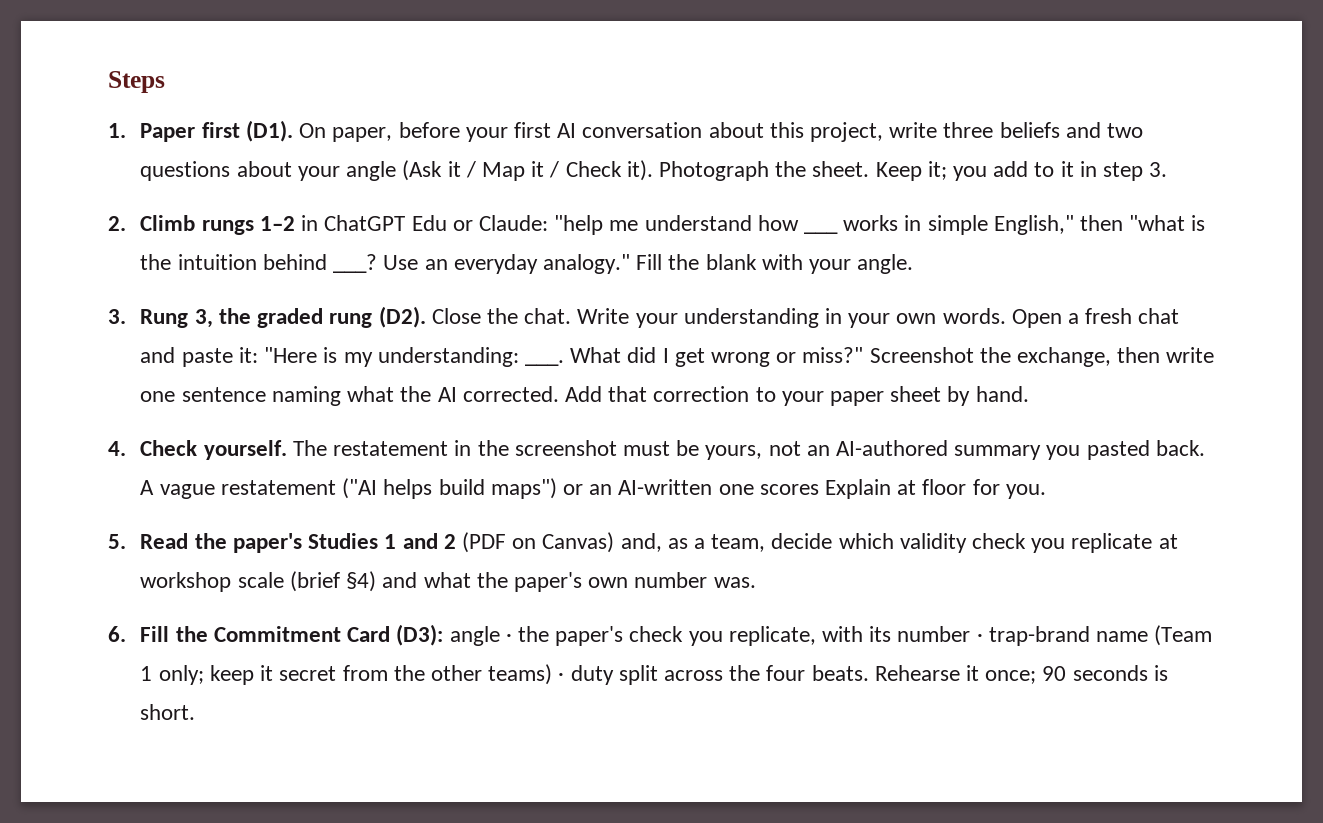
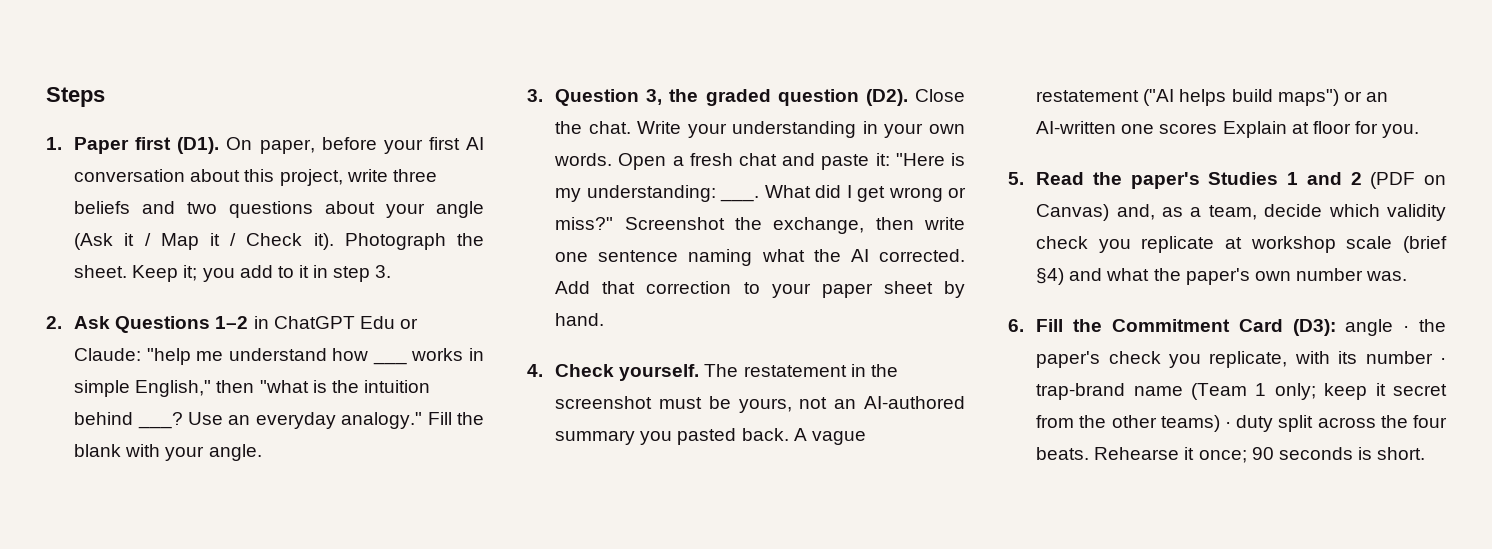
- 2. Climb rungs 1–2 in ChatGPT Edu or Claude: "help me understand how ___ works in simple English," then "what is the intuition behind ___?
+ 2. Ask Questions 1–2 in ChatGPT Edu or Claude: "help me understand how ___ works in simple English," then "what is the intuition behind ___?
- 3. Rung 3, the graded rung (D2). Close the chat.
+ 3. Question 3, the graded question (D2). Close the chat.

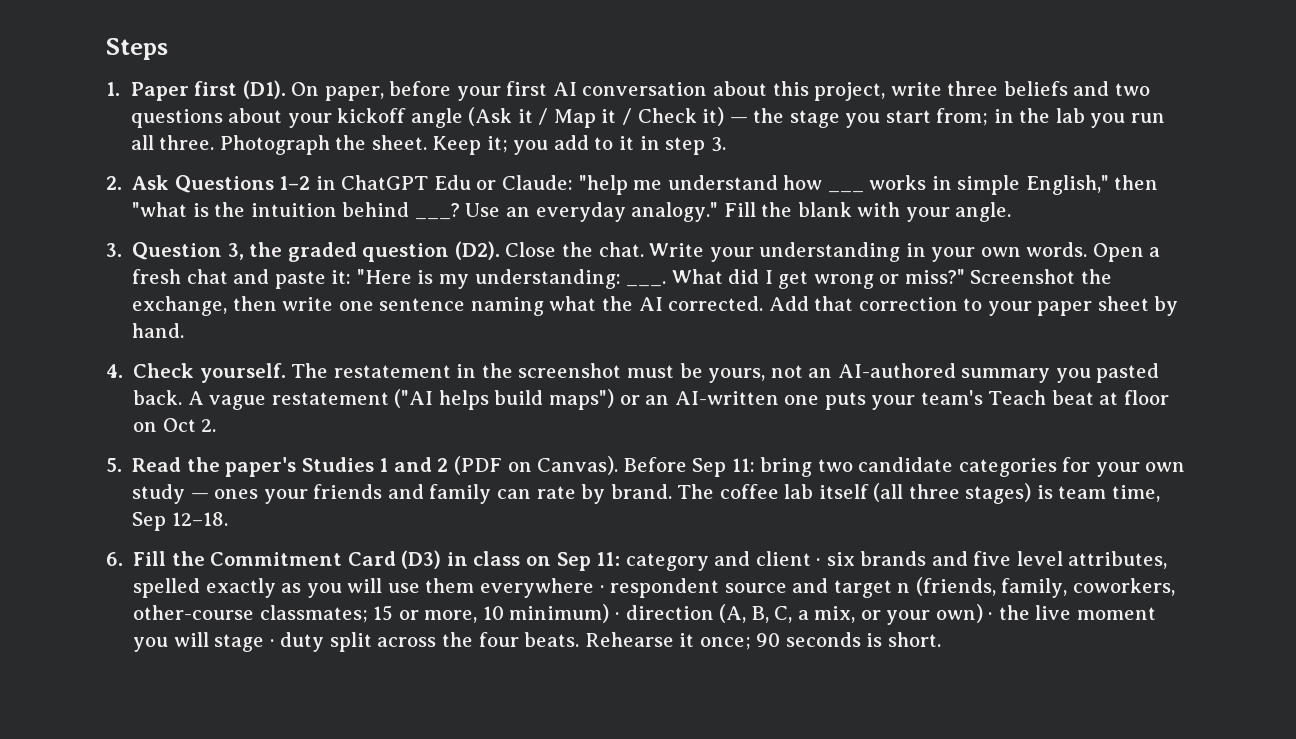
- 1. Paper first (D1). On paper, before your first AI conversation about this project, write three beliefs and two questions about your angle (Ask it / Map it / Check it).
+ 1. Paper first (D1). On paper, before your first AI conversation about this project, write three beliefs and two questions about your kickoff angle (Ask it / Map it / Check it) — the stage you start from; in the lab you run all three.
- A vague restatement ("AI helps build maps") or an AI-written one scores Explain at floor for you.
+ A vague restatement ("AI helps build maps") or an AI-written one puts your team's Teach beat at floor on Oct 2.
- 5. Read the paper's Studies 1 and 2 (PDF on Canvas) and, as a team, decide which validity check you replicate at workshop scale (brief §4) and what the paper's own number was.
+ 5. Read the paper's Studies 1 and 2 (PDF on Canvas). Before Sep 11: bring two candidate categories for your own study — ones your friends and family can rate by brand. The coffee lab itself (all three stages) is team time, Sep 12–18.
- 6. Fill the Commitment Card (D3): angle · the paper's check you replicate, with its number · trap-brand name (Team 1 only; keep it secret from the other teams) · duty split across the four beats.
+ 6. Fill the Commitment Card (D3) in class on Sep 11: category and client · six brands and five level attributes, spelled exactly as you will use them everywhere · respondent source and target n (friends, family, coworkers, other-course classmates; 15 or more, 10 minimum) · direction (A, B, C, a mix, or your own) · the live moment you will stage · duty split across the four beats.

